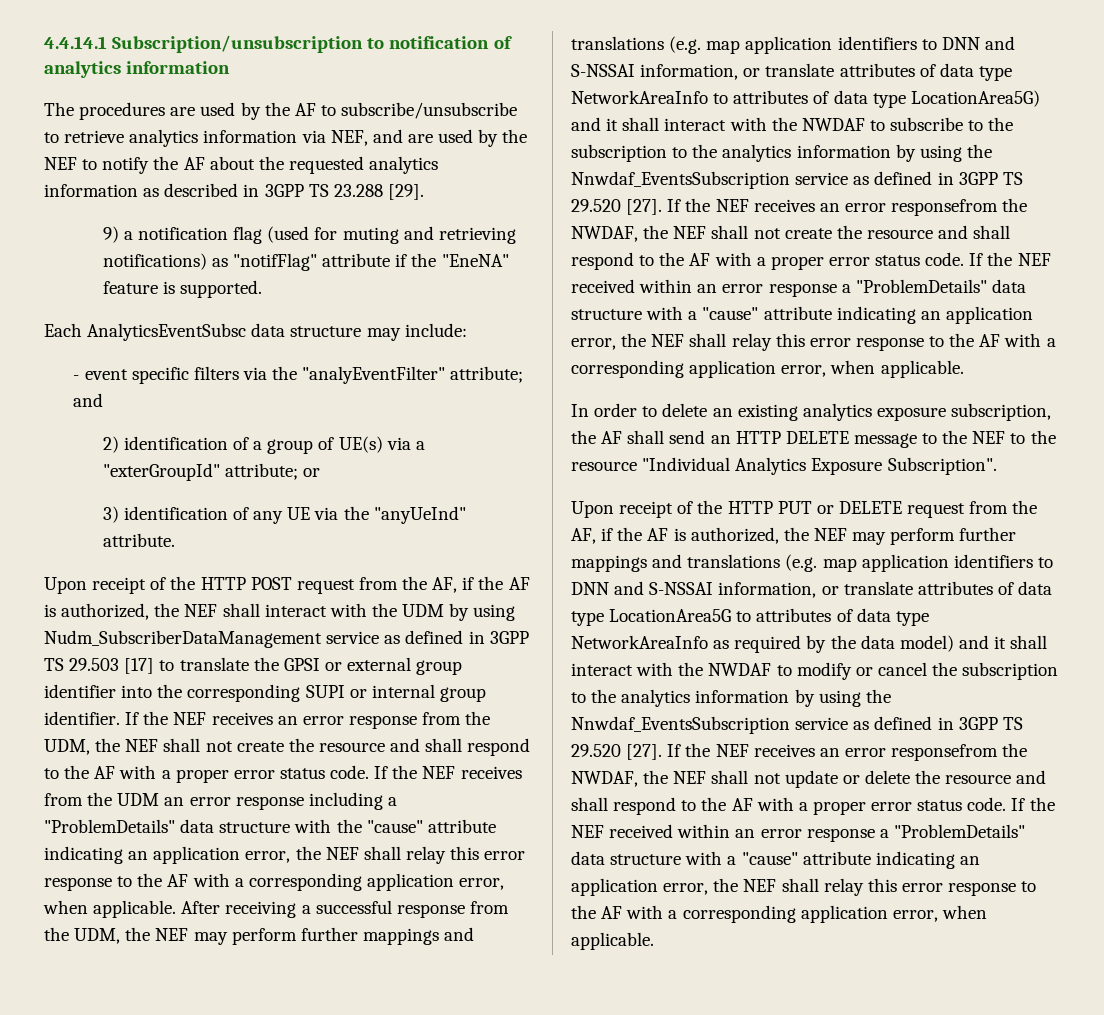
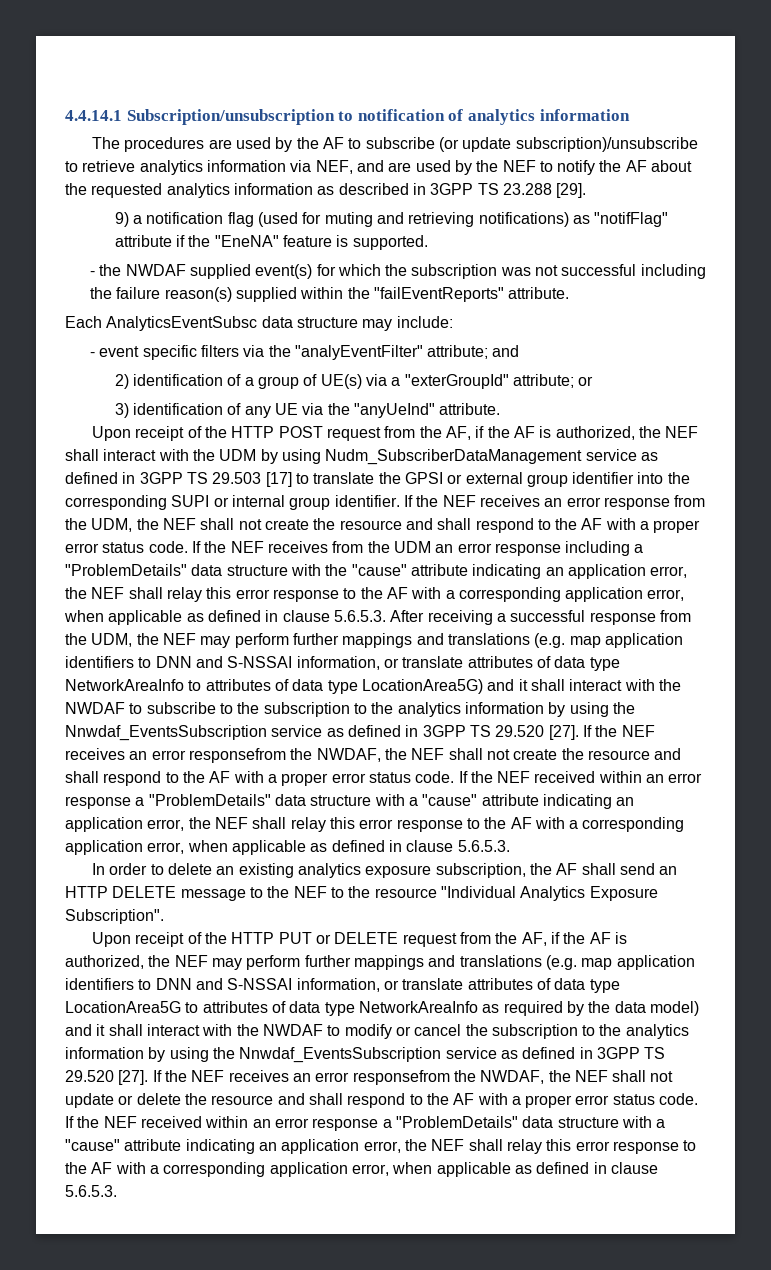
- The procedures are used by the AF to subscribe/unsubscribe to retrieve analytics information via NEF, and are used by the NEF to notify the AF about the requested analytics information as described in 3GPP TS 23.288 [29].
+ The procedures are used by the AF to subscribe (or update subscription)/unsubscribe to retrieve analytics information via NEF, and are used by the NEF to notify the AF about the requested analytics information as described in 3GPP TS 23.288 [29].
+ - the NWDAF supplied event(s) for which the subscription was not successful including the failure reason(s) supplied within the "failEventReports" attribute.
- If the NEF receives from the UDM an error response including a "ProblemDetails" data structure with the "cause" attribute indicating an application error, the NEF shall relay this error response to the AF with a corresponding application error, when applicable. After receiving a successful response from the UDM, the NEF may perform further mappings and translations (e.g. map application identifiers to DNN and S-NSSAI information, or translate attributes of data type NetworkAreaInfo to attributes of data type LocationArea5G) and it shall interact with the NWDAF to subscribe to the subscription to the analytics information by using the Nnwdaf_EventsSubscription service as defined in 3GPP TS 29.520 [27].
+ If the NEF receives from the UDM an error response including a "ProblemDetails" data structure with the "cause" attribute indicating an application error, the NEF shall relay this error response to the AF with a corresponding application error, when applicable as defined in clause 5.6.5.3. After receiving a successful response from the UDM, the NEF may perform further mappings and translations (e.g. map application identifiers to DNN and S-NSSAI information, or translate attributes of data type NetworkAreaInfo to attributes of data type LocationArea5G) and it shall interact with the NWDAF to subscribe to the subscription to the analytics information by using the Nnwdaf_EventsSubscription service as defined in 3GPP TS 29.520 [27].
- If the NEF receives an error responsefrom the NWDAF, the NEF shall not create the resource and shall respond to the AF with a proper error status code. If the NEF received within an error response a "ProblemDetails" data structure with a "cause" attribute indicating an application error, the NEF shall relay this error response to the AF with a corresponding application error, when applicable.
+ If the NEF receives an error responsefrom the NWDAF, the NEF shall not create the resource and shall respond to the AF with a proper error status code. If the NEF received within an error response a "ProblemDetails" data structure with a "cause" attribute indicating an application error, the NEF shall relay this error response to the AF with a corresponding application error, when applicable as defined in clause 5.6.5.3.
- If the NEF receives an error responsefrom the NWDAF, the NEF shall not update or delete the resource and shall respond to the AF with a proper error status code. If the NEF received within an error response a "ProblemDetails" data structure with a "cause" attribute indicating an application error, the NEF shall relay this error response to the AF with a corresponding application error, when applicable.
+ If the NEF receives an error responsefrom the NWDAF, the NEF shall not update or delete the resource and shall respond to the AF with a proper error status code. If the NEF received within an error response a "ProblemDetails" data structure with a "cause" attribute indicating an application error, the NEF shall relay this error response to the AF with a corresponding application error, when applicable as defined in clause 5.6.5.3.

